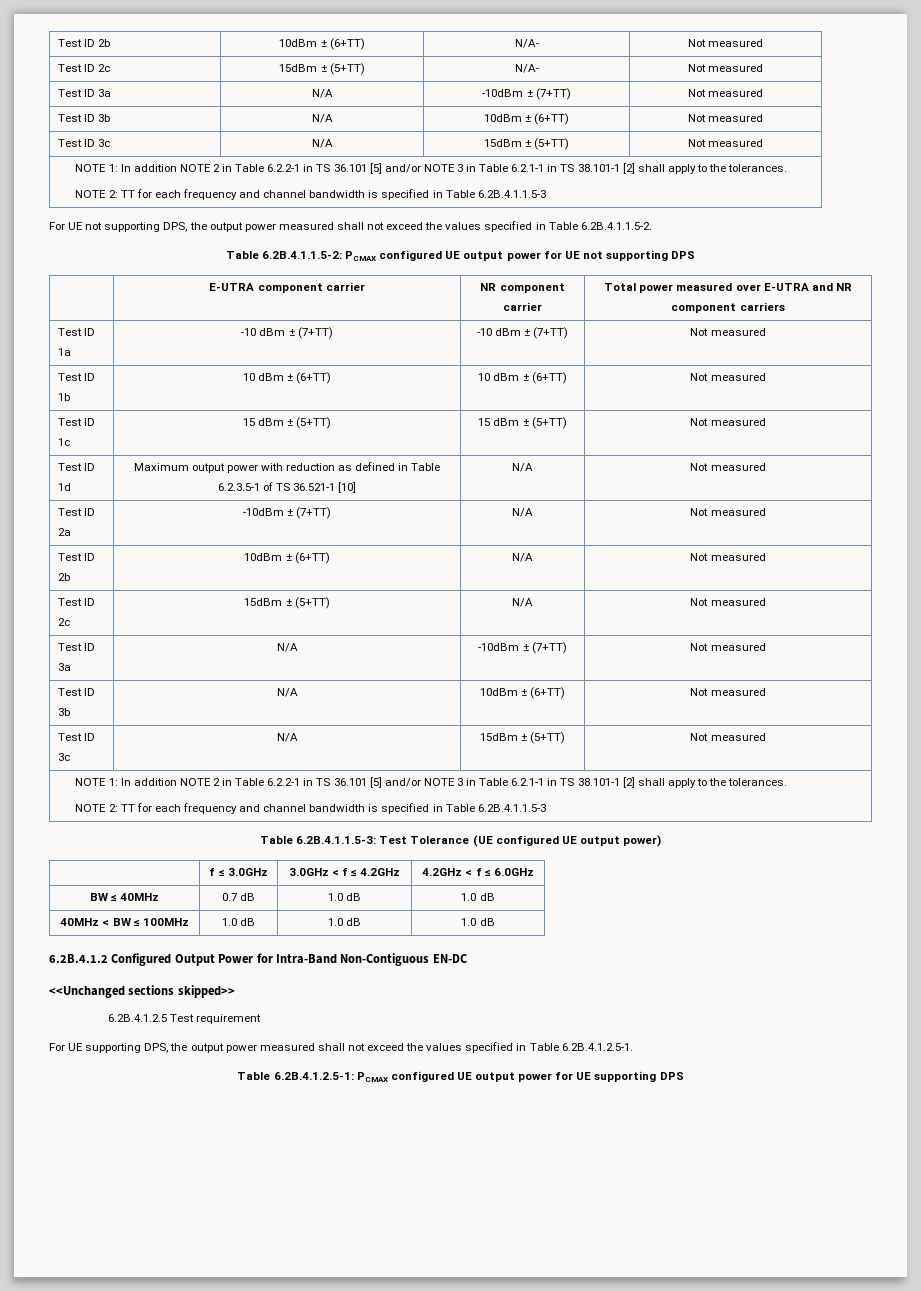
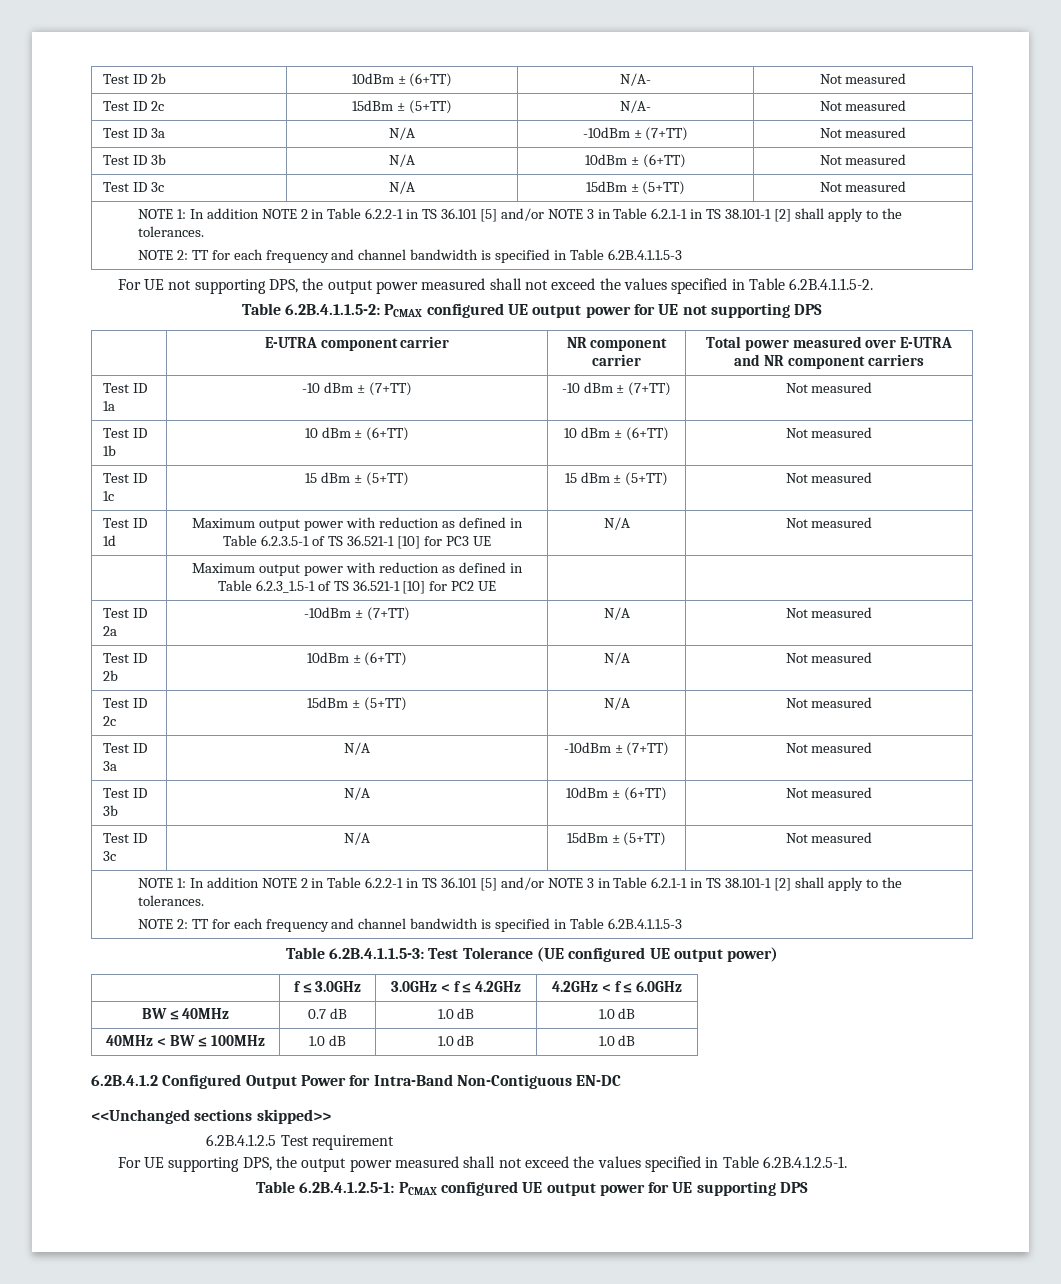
- Test ID 1d | Maximum output power with reduction as defined in Table 6.2.3.5-1 of TS 36.521-1 [10] | N/A | Not measured
+ Test ID 1d | Maximum output power with reduction as defined in Table 6.2.3.5-1 of TS 36.521-1 [10] for PC3 UE | N/A | Not measured
+ | Maximum output power with reduction as defined in Table 6.2.3_1.5-1 of TS 36.521-1 [10] for PC2 UE | |

